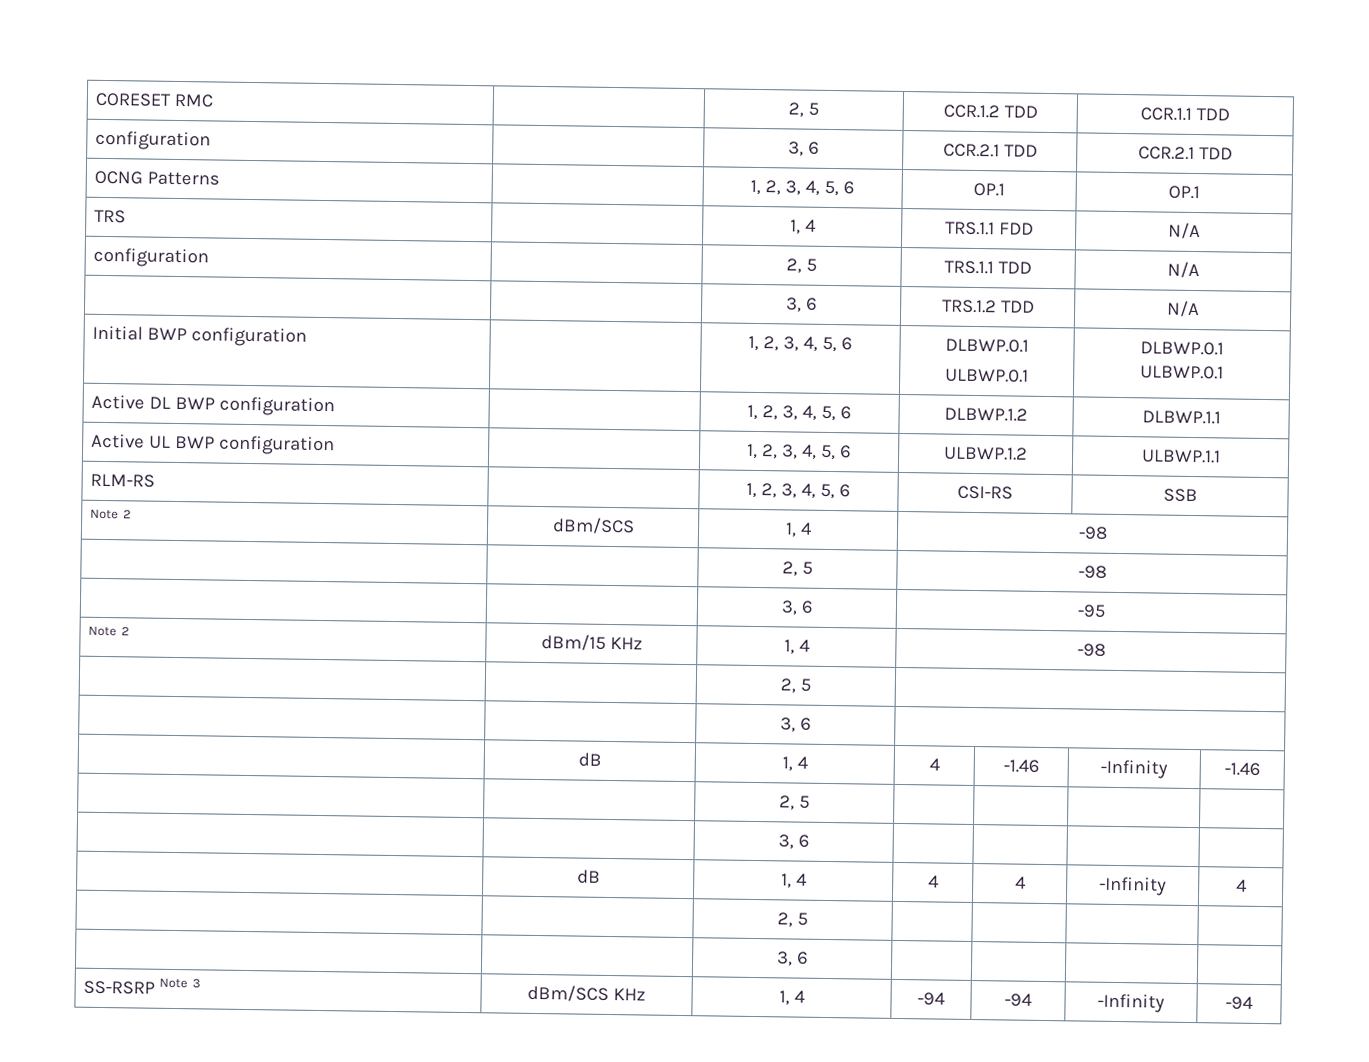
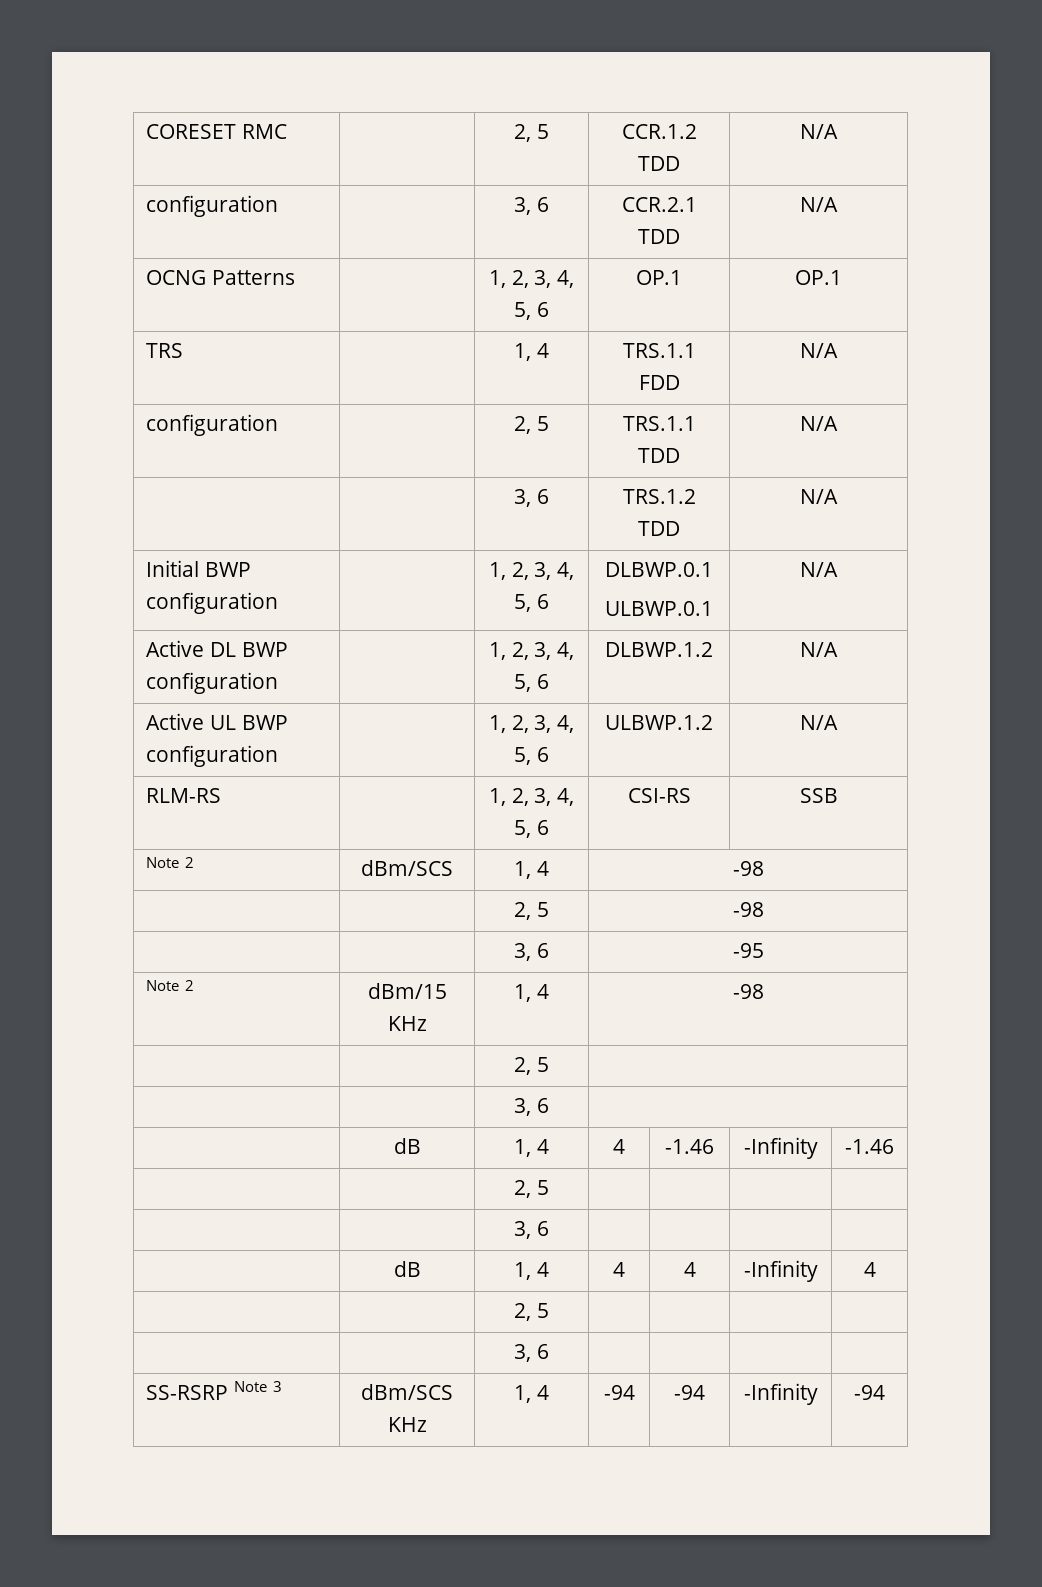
- CORESET RMC | | 2, 5 | CCR.1.2 TDD | CCR.1.1 TDD
+ CORESET RMC | | 2, 5 | CCR.1.2 TDD | N/A
- configuration | | 3, 6 | CCR.2.1 TDD | CCR.2.1 TDD
+ configuration | | 3, 6 | CCR.2.1 TDD | N/A
  Initial BWP configuration | | 1, 2, 3, 4, 5, 6 | DLBWP.0.1
- ULBWP.0.1 | DLBWP.0.1
- ULBWP.0.1
+ ULBWP.0.1 | N/A
- Active DL BWP configuration | | 1, 2, 3, 4, 5, 6 | DLBWP.1.2 | DLBWP.1.1
+ Active DL BWP configuration | | 1, 2, 3, 4, 5, 6 | DLBWP.1.2 | N/A
- Active UL BWP configuration | | 1, 2, 3, 4, 5, 6 | ULBWP.1.2 | ULBWP.1.1
+ Active UL BWP configuration | | 1, 2, 3, 4, 5, 6 | ULBWP.1.2 | N/A

